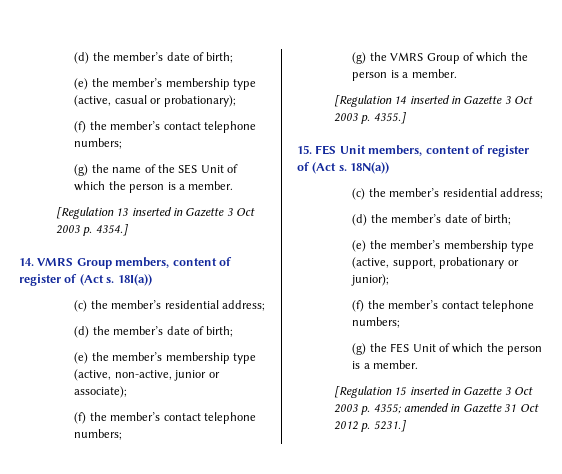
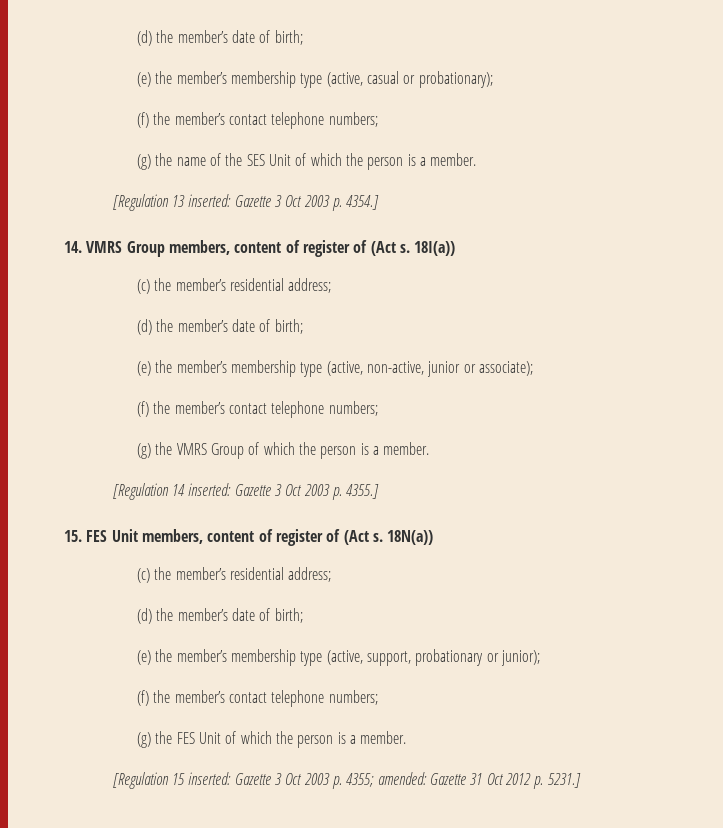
- [Regulation 13 inserted in Gazette 3 Oct 2003 p. 4354.]
+ [Regulation 13 inserted: Gazette 3 Oct 2003 p. 4354.]
- [Regulation 14 inserted in Gazette 3 Oct 2003 p. 4355.]
+ [Regulation 14 inserted: Gazette 3 Oct 2003 p. 4355.]
- [Regulation 15 inserted in Gazette 3 Oct 2003 p. 4355; amended in Gazette 31 Oct 2012 p. 5231.]
+ [Regulation 15 inserted: Gazette 3 Oct 2003 p. 4355; amended: Gazette 31 Oct 2012 p. 5231.]

